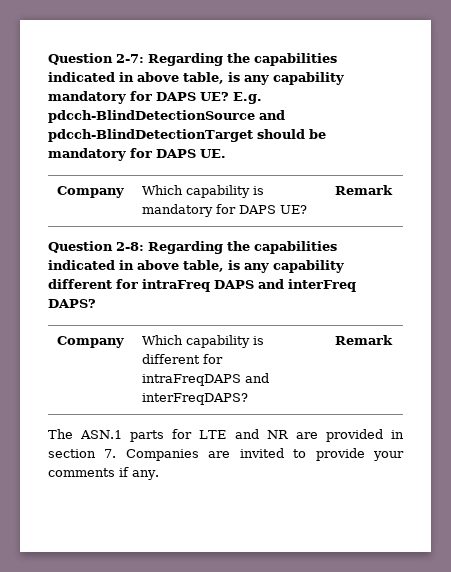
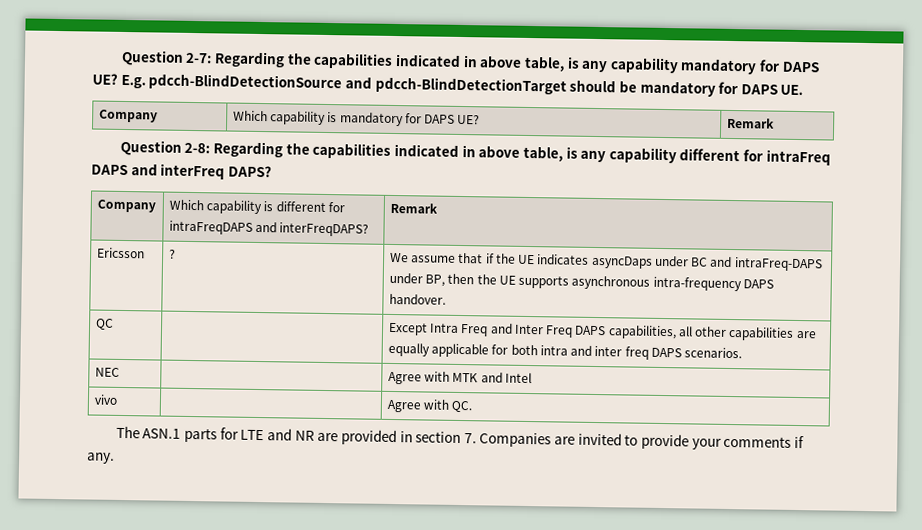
+ Ericsson | ? | We assume that if the UE indicates asyncDaps under BC and intraFreq-DAPS under BP, then the UE supports asynchronous intra-frequency DAPS handover.
+ QC | | Except Intra Freq and Inter Freq DAPS capabilities, all other capabilities are equally applicable for both intra and inter freq DAPS scenarios.
+ NEC | | Agree with MTK and Intel
+ vivo | | Agree with QC.

